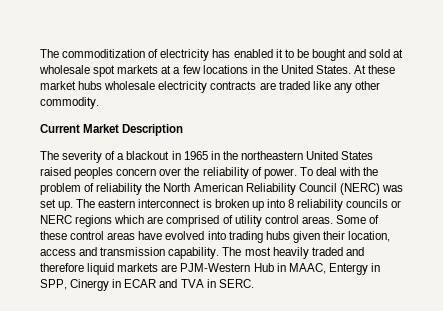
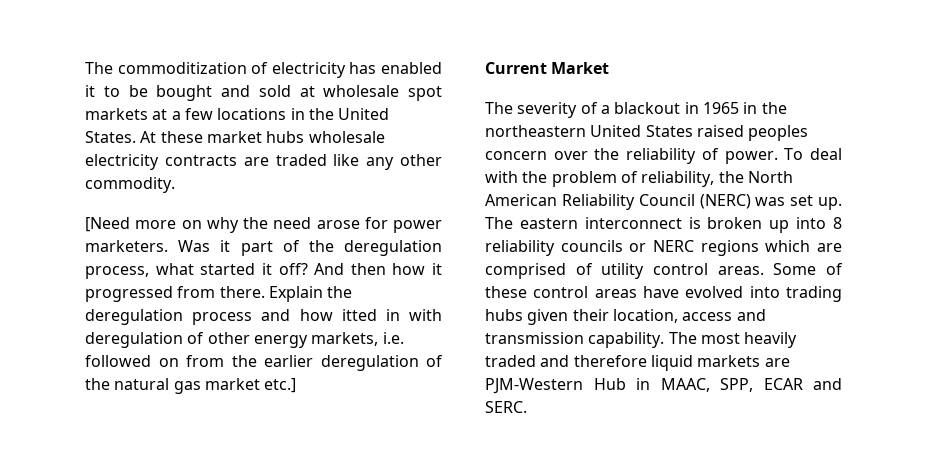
+ [Need more on why the need arose for power marketers. Was it part of the deregulation process, what started it off? And then how it progressed from there. Explain the deregulation process and how itted in with deregulation of other energy markets, i.e. followed on from the earlier deregulation of the natural gas market etc.]
- Current Market Description
+ Current Market
- To deal with the problem of reliability the North American Reliability Council (NERC) was set up.
+ To deal with the problem of reliability, the North American Reliability Council (NERC) was set up.
- The most heavily traded and therefore liquid markets are PJM-Western Hub in MAAC, Entergy in SPP, Cinergy in ECAR and TVA in SERC.
+ The most heavily traded and therefore liquid markets are PJM-Western Hub in MAAC, SPP, ECAR and SERC.

